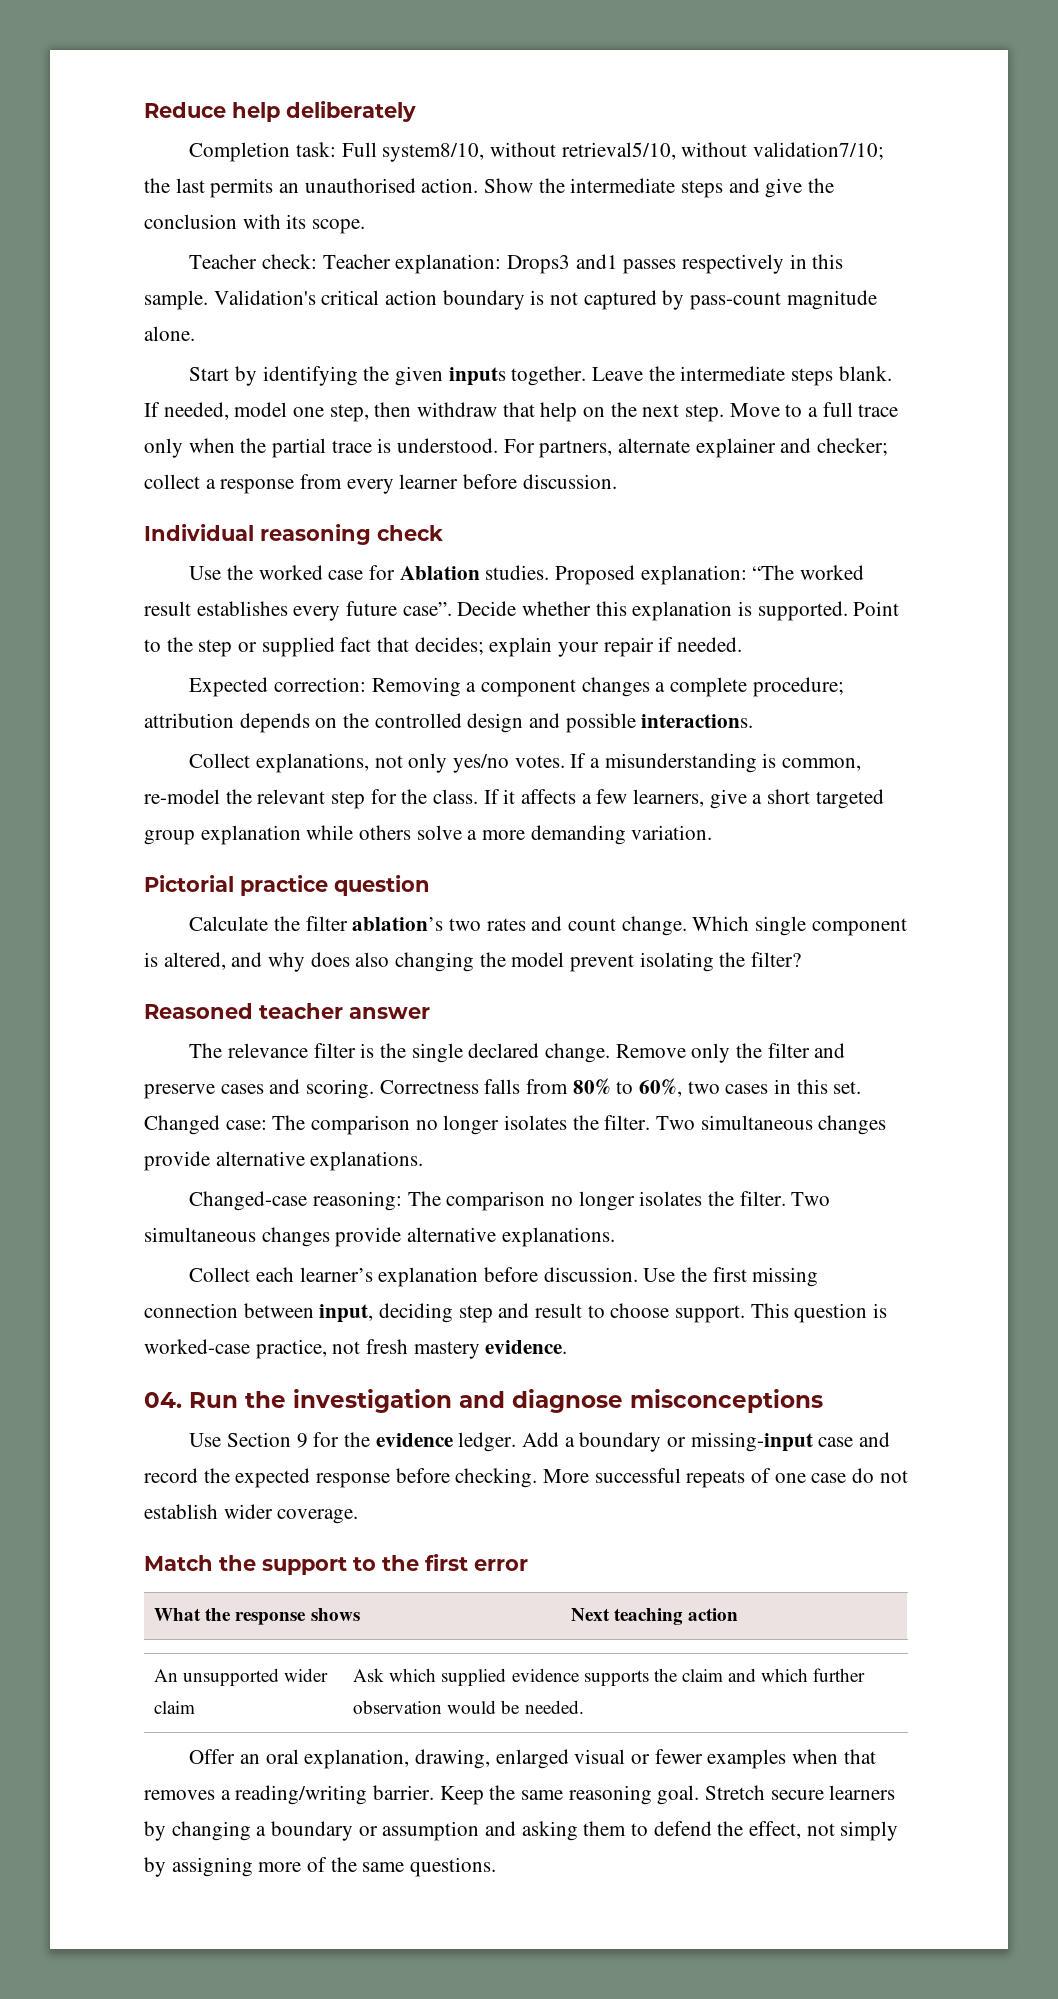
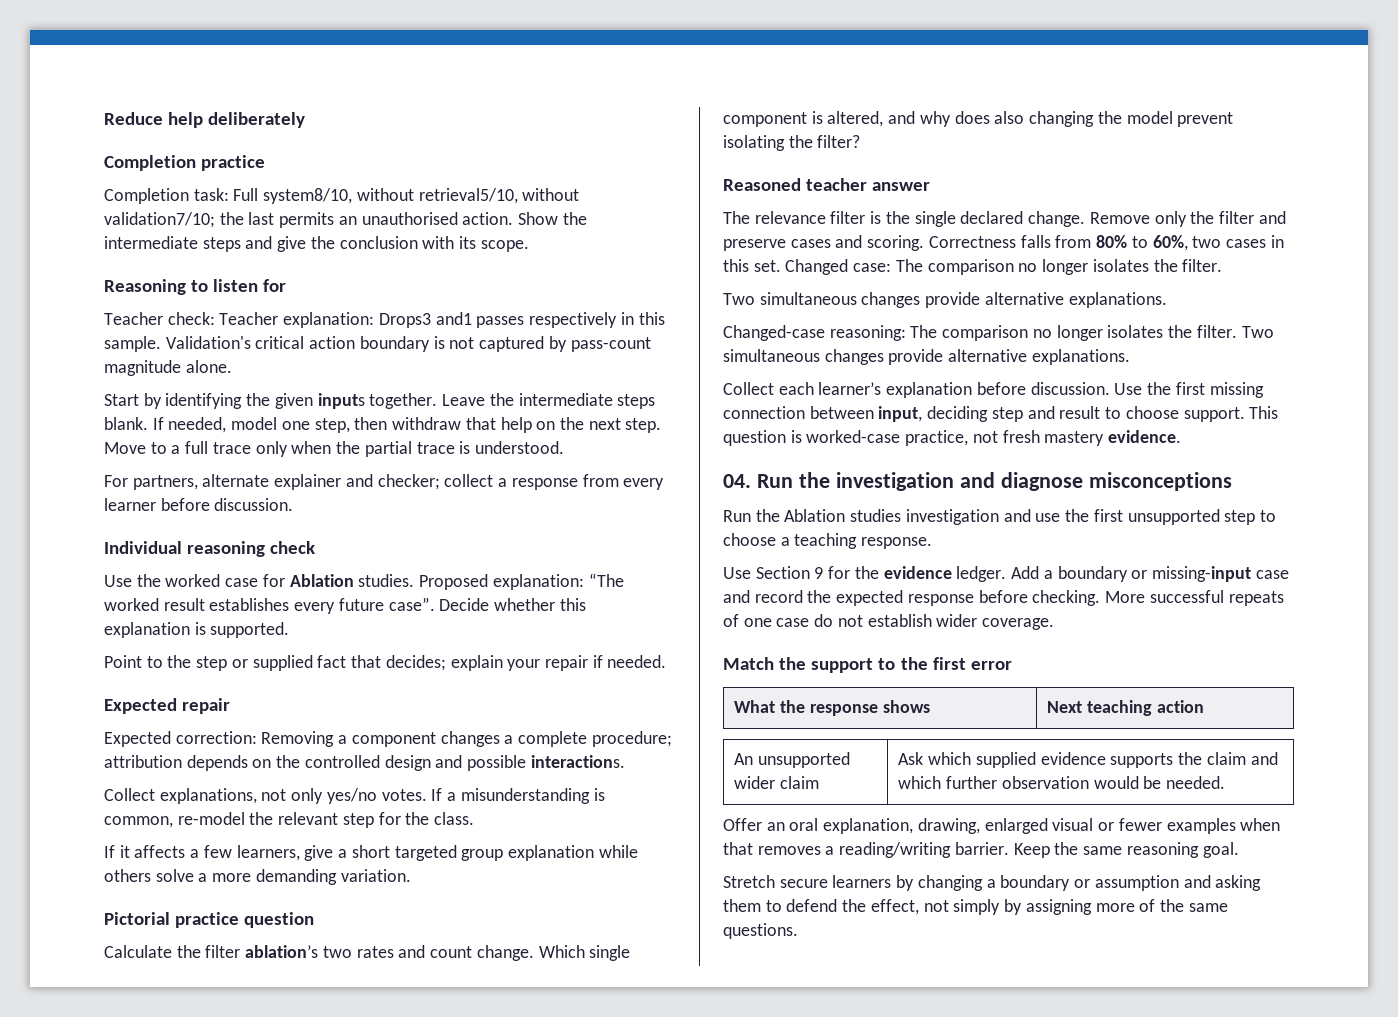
+ Completion practice
+ Reasoning to listen for
- Move to a full trace only when the partial trace is understood. For partners, alternate explainer and checker; collect a response from every learner before discussion.
+ Move to a full trace only when the partial trace is understood.
+ For partners, alternate explainer and checker; collect a response from every learner before discussion.
- Decide whether this explanation is supported. Point to the step or supplied fact that decides; explain your repair if needed.
+ Decide whether this explanation is supported.
+ Point to the step or supplied fact that decides; explain your repair if needed.
+ Expected repair
- If a misunderstanding is common, re-model the relevant step for the class. If it affects a few learners, give a short targeted group explanation while others solve a more demanding variation.
+ If a misunderstanding is common, re-model the relevant step for the class.
+ If it affects a few learners, give a short targeted group explanation while others solve a more demanding variation.
- Changed case: The comparison no longer isolates the filter. Two simultaneous changes provide alternative explanations.
+ Changed case: The comparison no longer isolates the filter.
+ Two simultaneous changes provide alternative explanations.
+ Run the Ablation studies investigation and use the first unsupported step to choose a teaching response.
- Keep the same reasoning goal. Stretch secure learners by changing a boundary or assumption and asking them to defend the effect, not simply by assigning more of the same questions.
+ Keep the same reasoning goal.
+ Stretch secure learners by changing a boundary or assumption and asking them to defend the effect, not simply by assigning more of the same questions.

